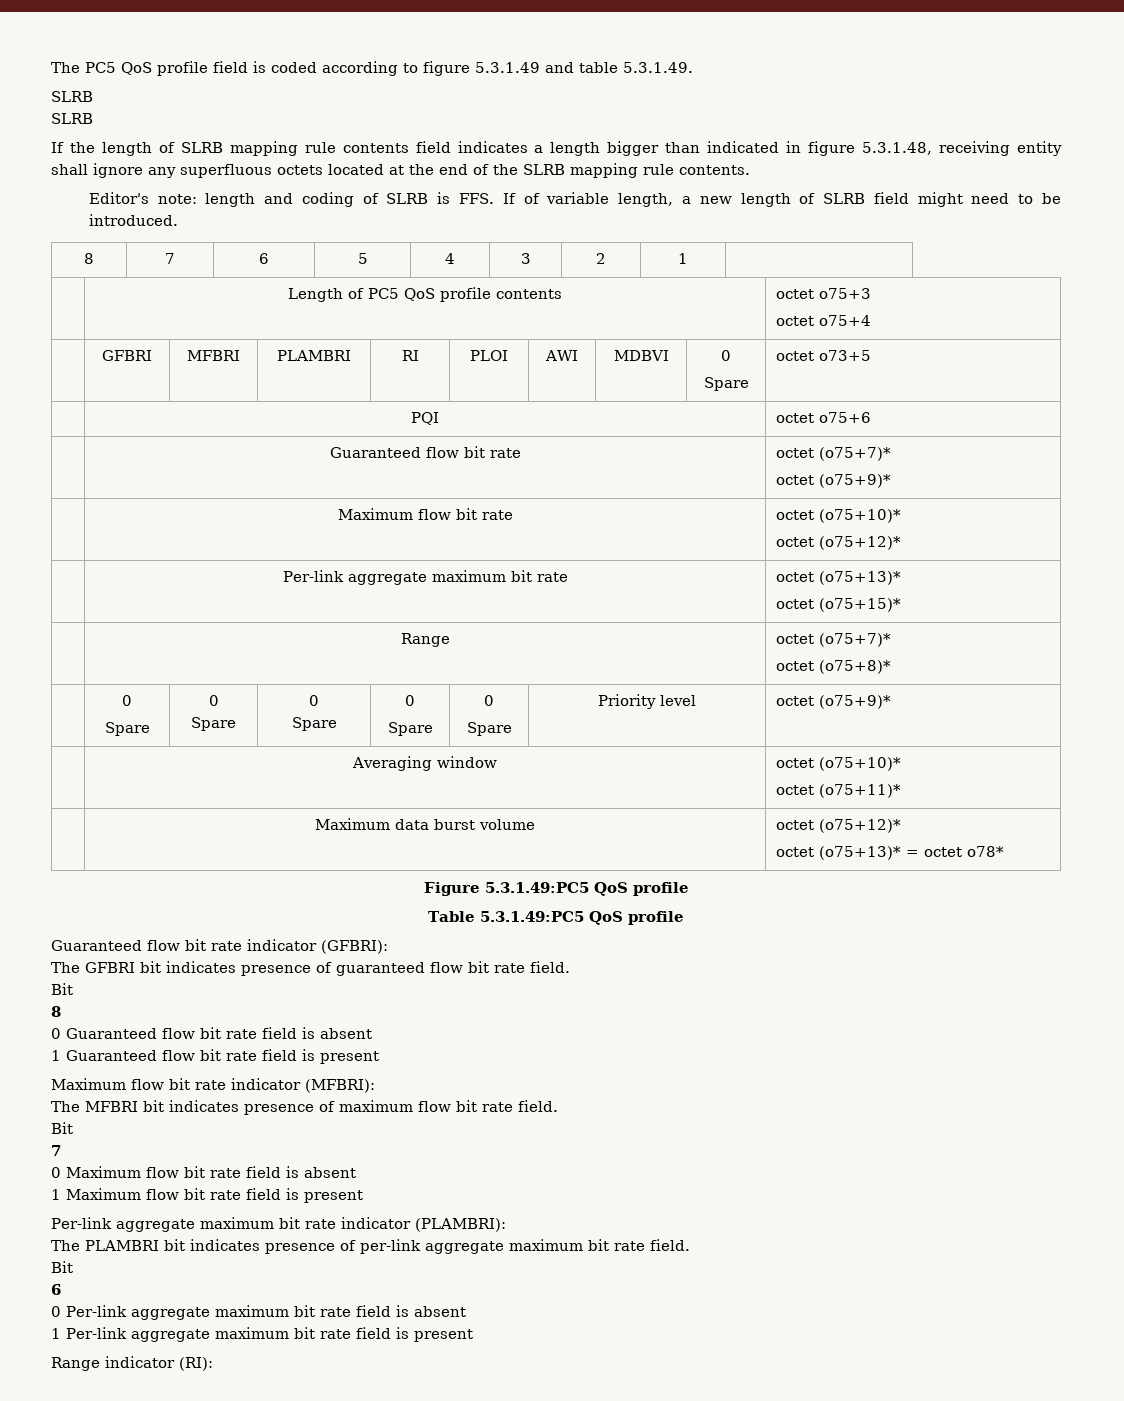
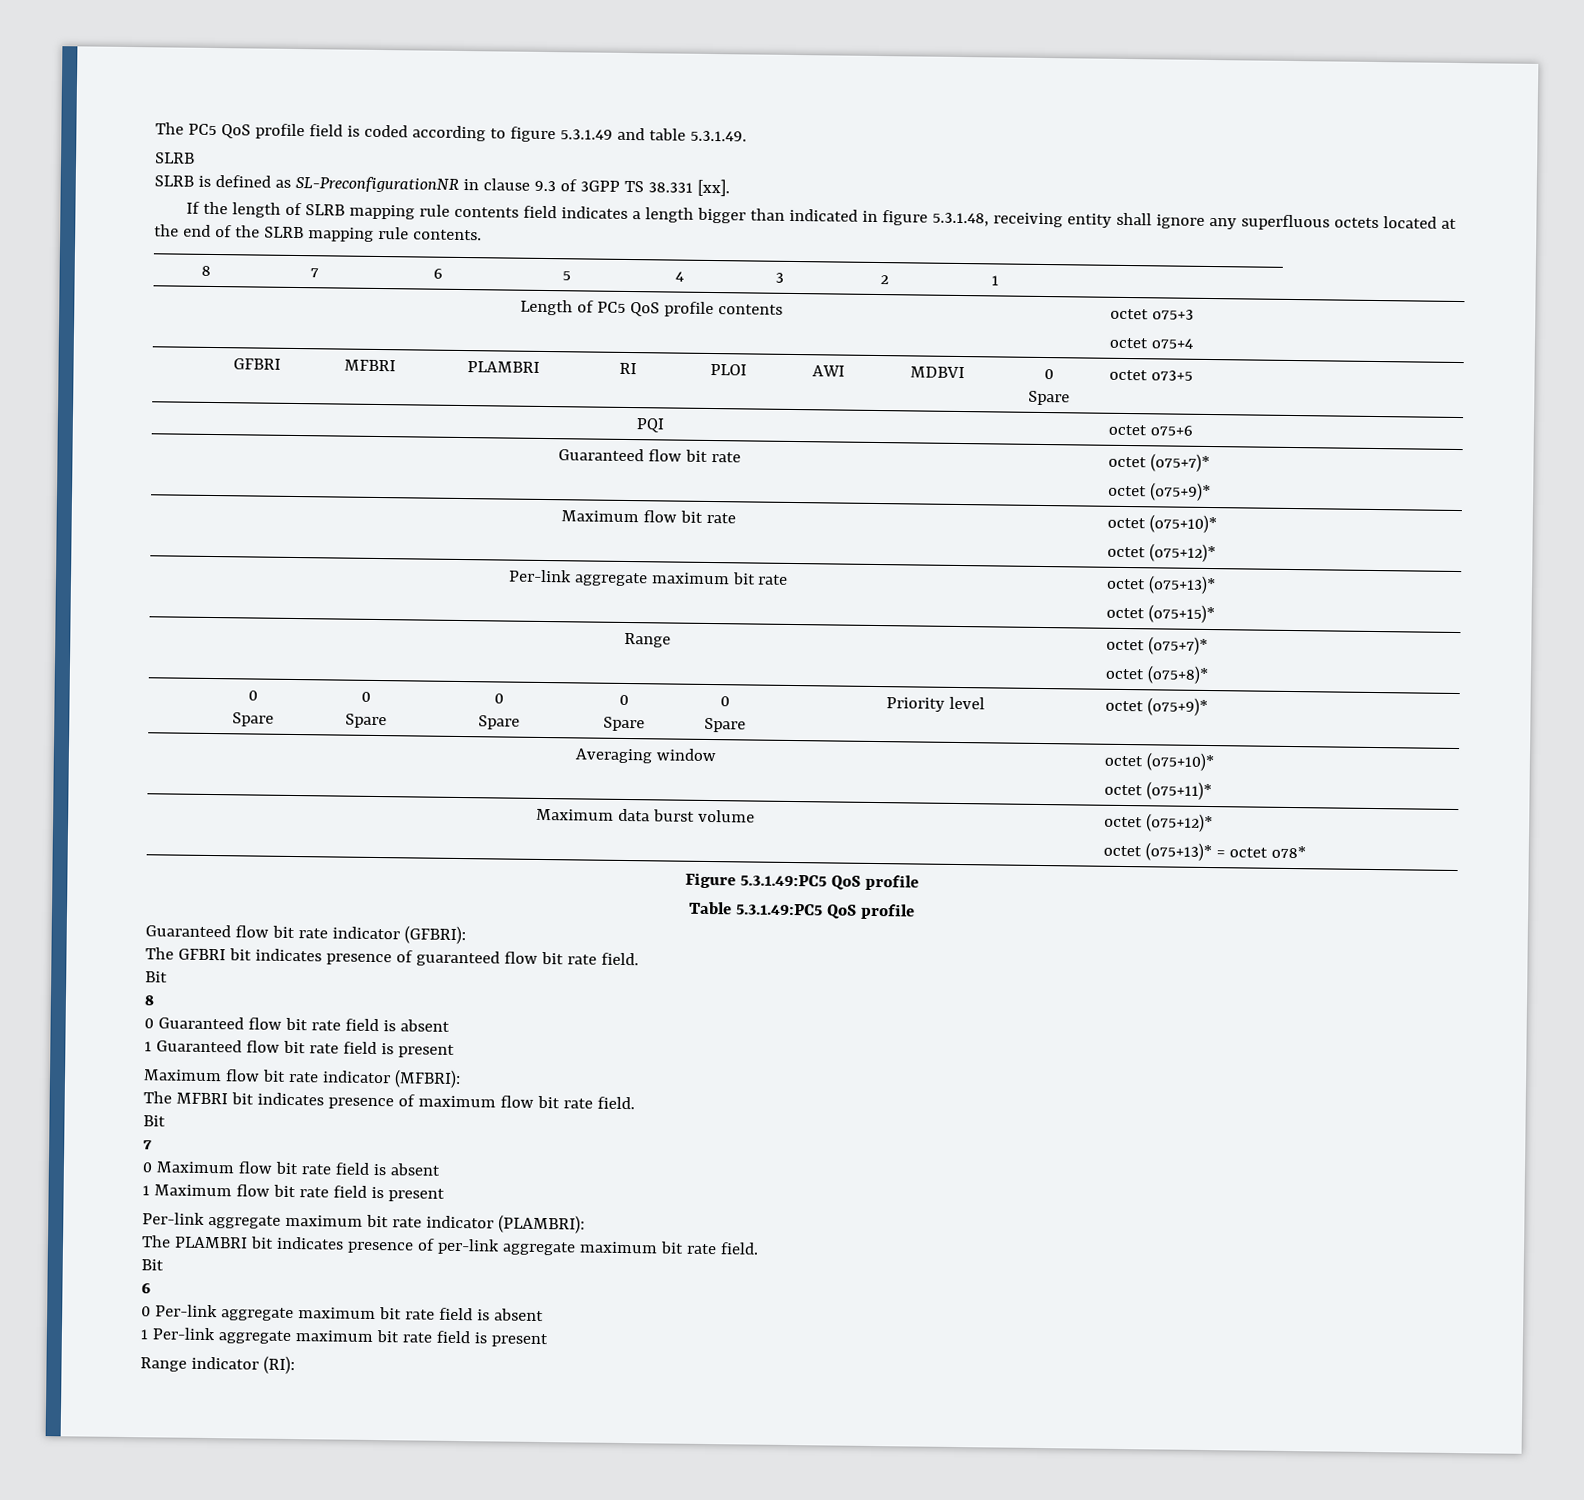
  The PC5 QoS profile field is coded according to figure 5.3.1.49 and table 5.3.1.49.
  SLRB
- SLRB
+ SLRB is defined as SL-PreconfigurationNR in clause 9.3 of 3GPP TS 38.331 [xx].
- Editor's note: length and coding of SLRB is FFS. If of variable length, a new length of SLRB field might need to be introduced.

